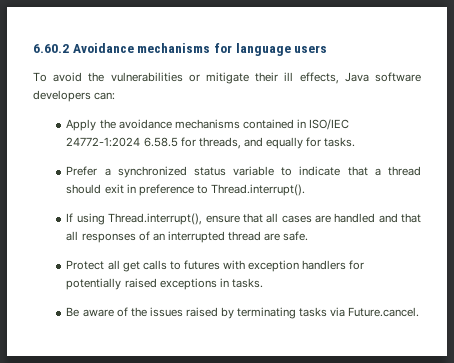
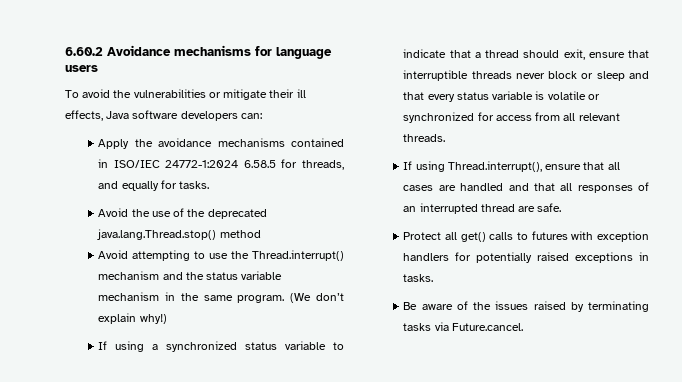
- Prefer a synchronized status variable to indicate that a thread should exit in preference to Thread.interrupt().
+ Avoid the use of the deprecated java.lang.Thread.stop() method
+ Avoid attempting to use the Thread.interrupt() mechanism and the status variable mechanism in the same program. (We don’t explain why!)
+ If using a synchronized status variable to indicate that a thread should exit, ensure that interruptible threads never block or sleep and that every status variable is volatile or synchronized for access from all relevant threads.
- Protect all get calls to futures with exception handlers for potentially raised exceptions in tasks.
+ Protect all get() calls to futures with exception handlers for potentially raised exceptions in tasks.

